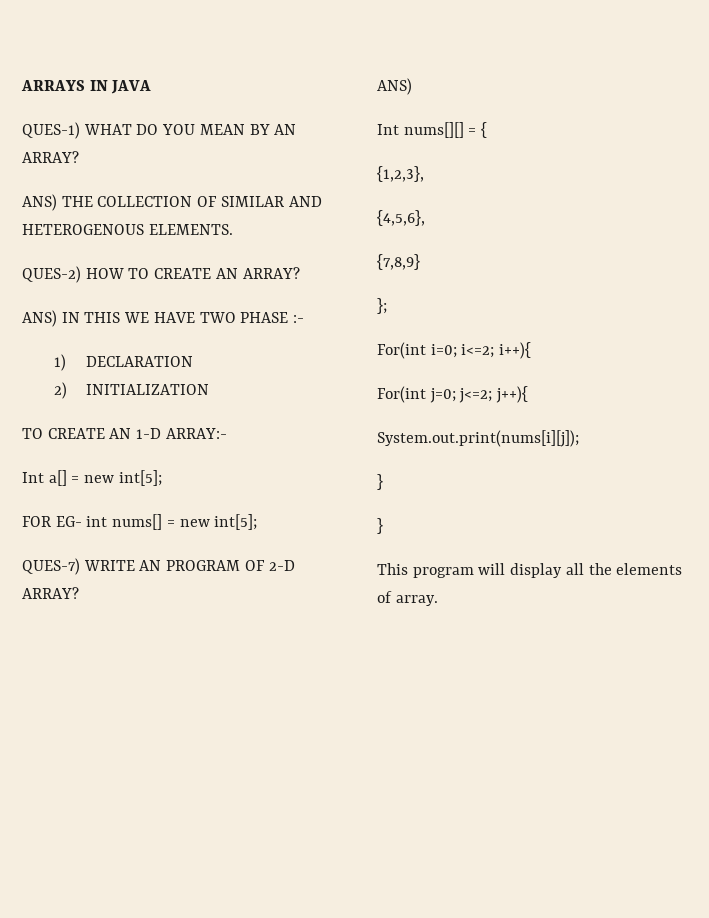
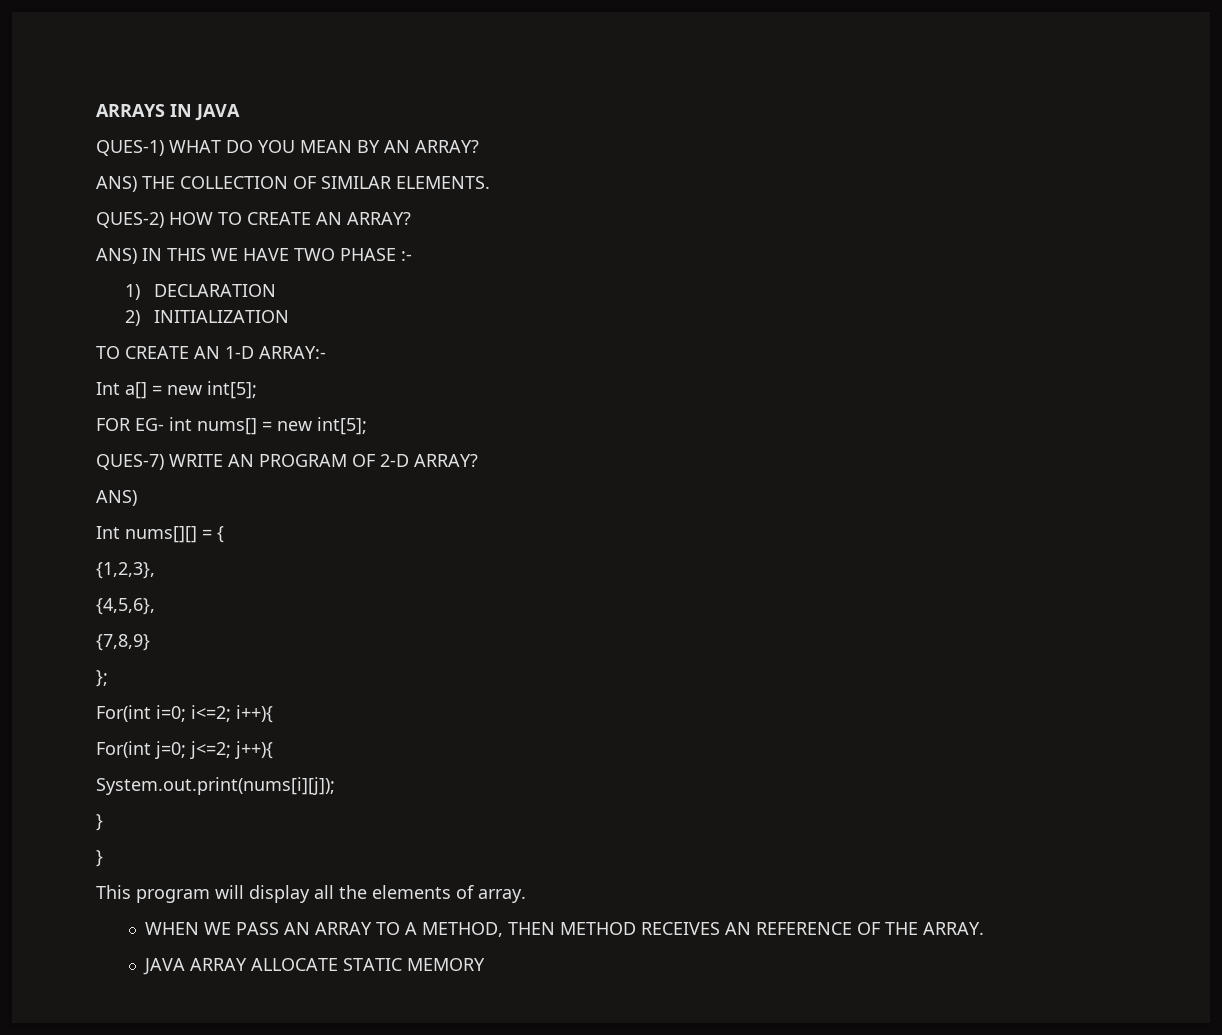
- ANS) THE COLLECTION OF SIMILAR AND HETEROGENOUS ELEMENTS.
+ ANS) THE COLLECTION OF SIMILAR ELEMENTS.
+ WHEN WE PASS AN ARRAY TO A METHOD, THEN METHOD RECEIVES AN REFERENCE OF THE ARRAY.
+ JAVA ARRAY ALLOCATE STATIC MEMORY

